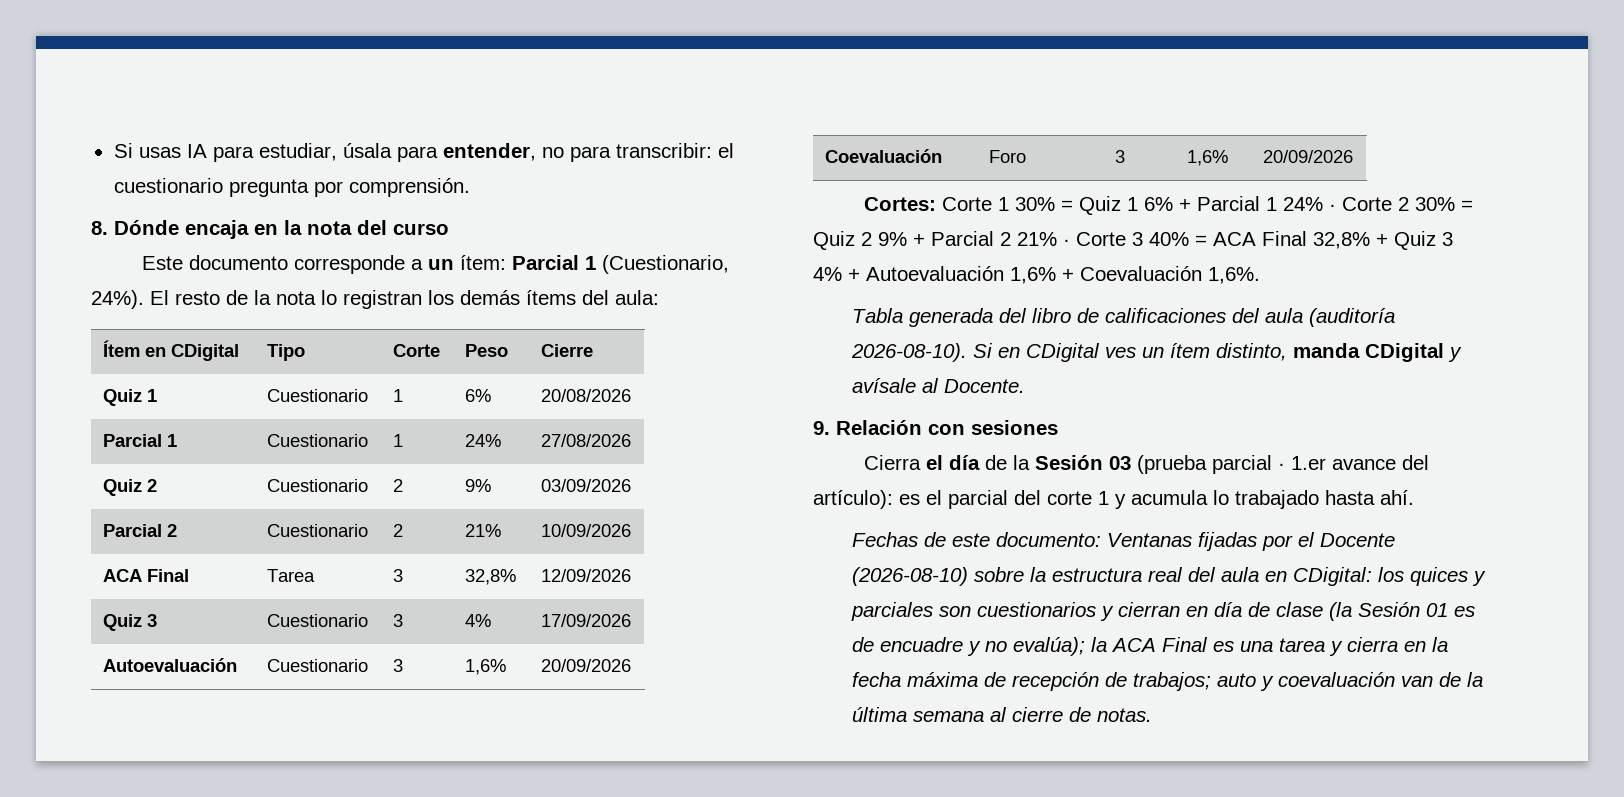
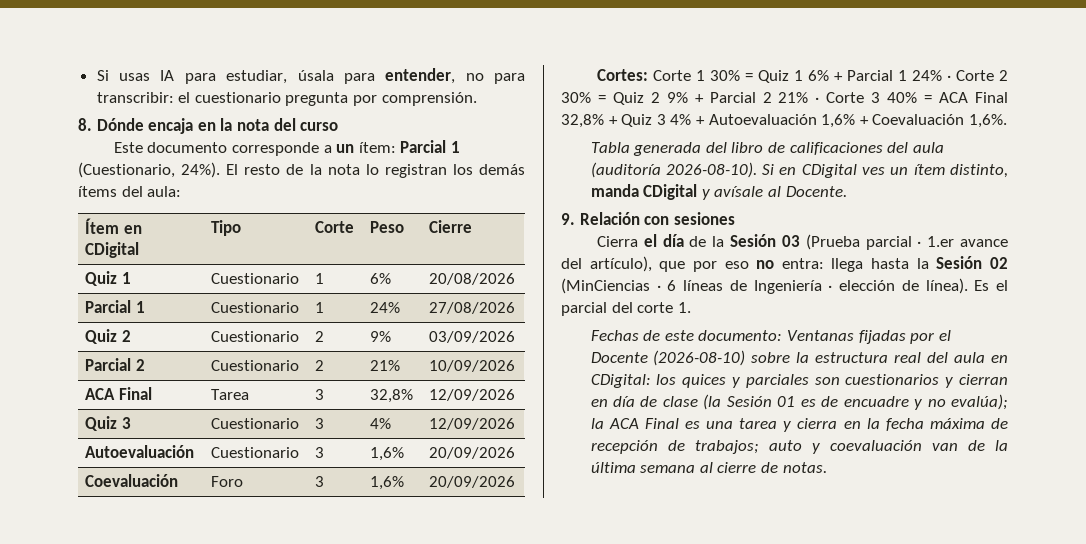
- Quiz 3 | Cuestionario | 3 | 4% | 17/09/2026
+ Quiz 3 | Cuestionario | 3 | 4% | 12/09/2026
- Cierra el día de la Sesión 03 (prueba parcial · 1.er avance del artículo): es el parcial del corte 1 y acumula lo trabajado hasta ahí.
+ Cierra el día de la Sesión 03 (Prueba parcial · 1.er avance del artículo), que por eso no entra: llega hasta la Sesión 02 (MinCiencias · 6 líneas de Ingeniería · elección de línea). Es el parcial del corte 1.

